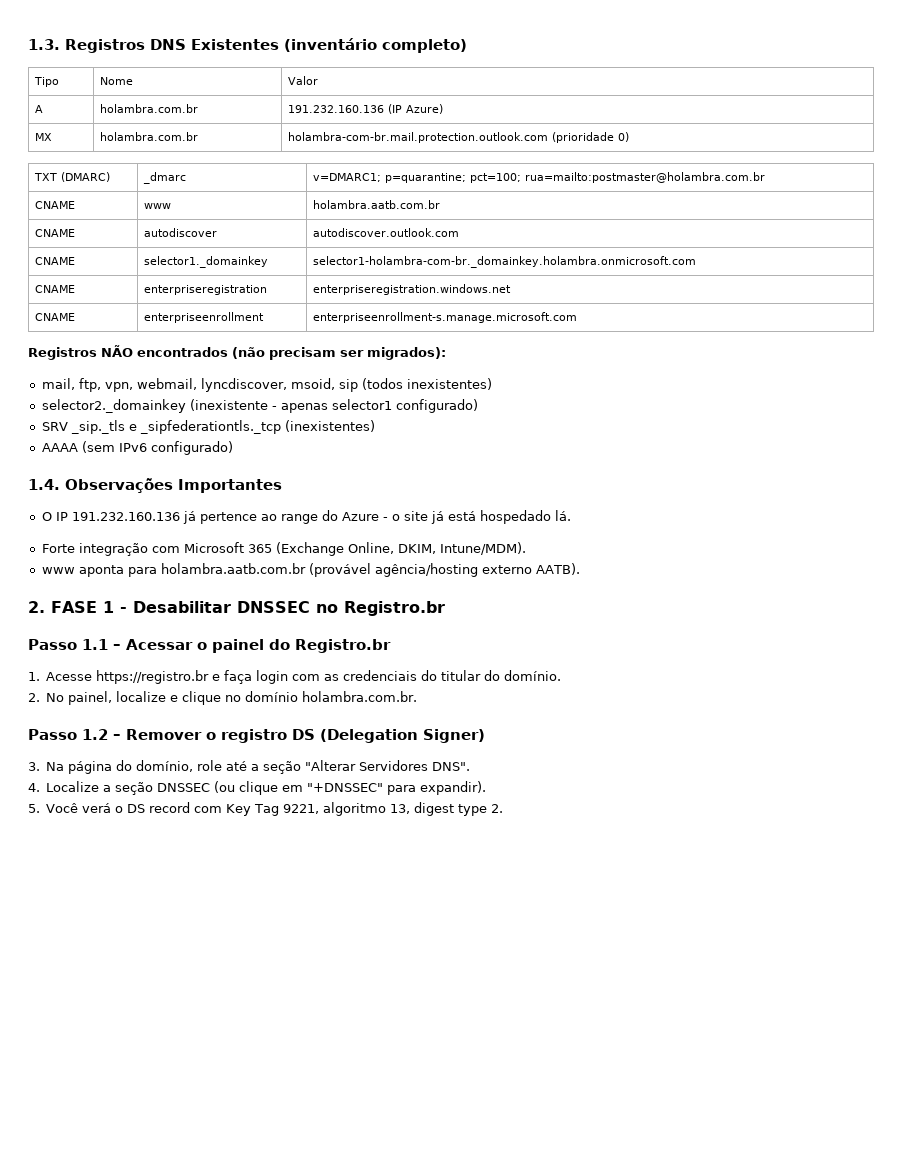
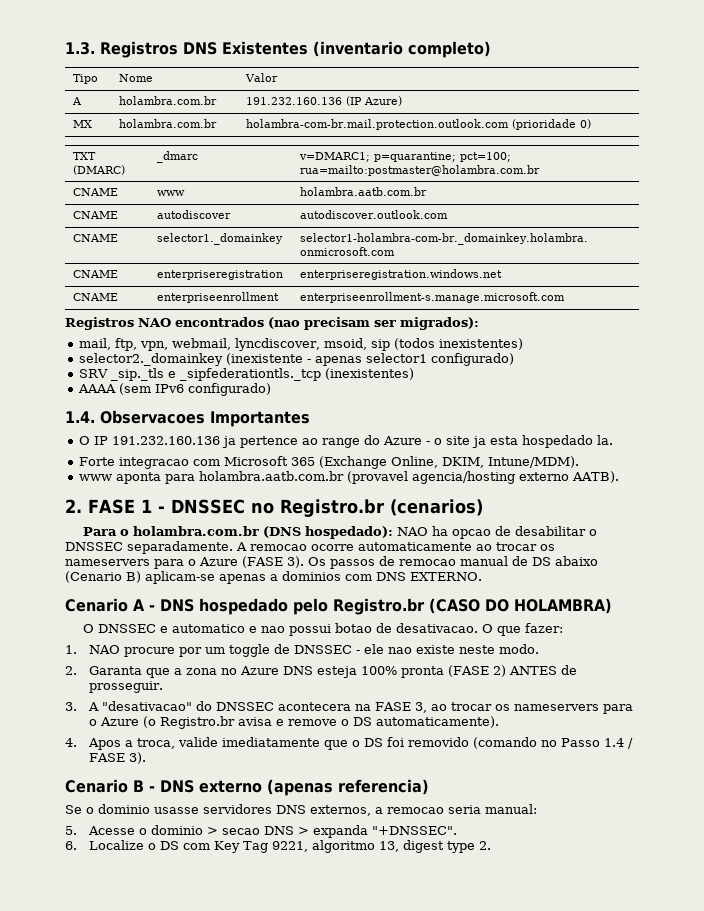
- 1.3. Registros DNS Existentes (inventário completo)
+ 1.3. Registros DNS Existentes (inventario completo)
- Registros NÃO encontrados (não precisam ser migrados):
+ Registros NAO encontrados (nao precisam ser migrados):
- 1.4. Observações Importantes
+ 1.4. Observacoes Importantes
- O IP 191.232.160.136 já pertence ao range do Azure - o site já está hospedado lá.
+ O IP 191.232.160.136 ja pertence ao range do Azure - o site ja esta hospedado la.
- Forte integração com Microsoft 365 (Exchange Online, DKIM, Intune/MDM).
+ Forte integracao com Microsoft 365 (Exchange Online, DKIM, Intune/MDM).
- www aponta para holambra.aatb.com.br (provável agência/hosting externo AATB).
+ www aponta para holambra.aatb.com.br (provavel agencia/hosting externo AATB).
- 2. FASE 1 - Desabilitar DNSSEC no Registro.br
- Passo 1.1 – Acessar o painel do Registro.br
- 1. Acesse https://registro.br e faça login com as credenciais do titular do domínio.
- 2. No painel, localize e clique no domínio holambra.com.br.
- Passo 1.2 – Remover o registro DS (Delegation Signer)
- 3. Na página do domínio, role até a seção "Alterar Servidores DNS".
- 4. Localize a seção DNSSEC (ou clique em "+DNSSEC" para expandir).
- 5. Você verá o DS record com Key Tag 9221, algoritmo 13, digest type 2.
+ 2. FASE 1 - DNSSEC no Registro.br (cenarios)
+ Para o holambra.com.br (DNS hospedado): NAO ha opcao de desabilitar o DNSSEC separadamente. A remocao ocorre automaticamente ao trocar os nameservers para o Azure (FASE 3). Os passos de remocao manual de DS abaixo (Cenario B) aplicam-se apenas a dominios com DNS EXTERNO.
+ Cenario A - DNS hospedado pelo Registro.br (CASO DO HOLAMBRA)
+ O DNSSEC e automatico e nao possui botao de desativacao. O que fazer:
+ 1. NAO procure por um toggle de DNSSEC - ele nao existe neste modo.
+ 2. Garanta que a zona no Azure DNS esteja 100% pronta (FASE 2) ANTES de prosseguir.
+ 3. A "desativacao" do DNSSEC acontecera na FASE 3, ao trocar os nameservers para o Azure (o Registro.br avisa e remove o DS automaticamente).
+ 4. Apos a troca, valide imediatamente que o DS foi removido (comando no Passo 1.4 / FASE 3).
+ Cenario B - DNS externo (apenas referencia)
+ Se o dominio usasse servidores DNS externos, a remocao seria manual:
+ 5. Acesse o dominio > secao DNS > expanda "+DNSSEC".
+ 6. Localize o DS com Key Tag 9221, algoritmo 13, digest type 2.

